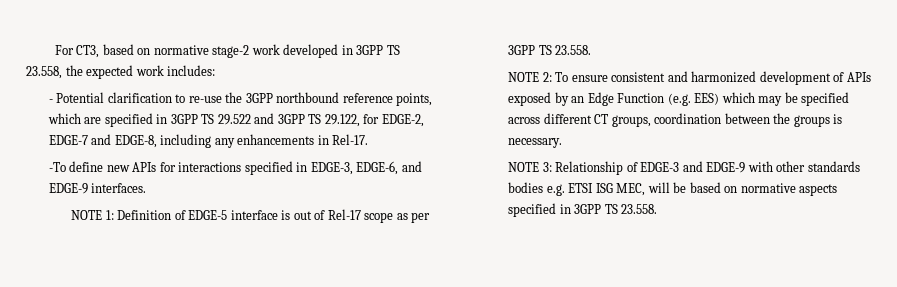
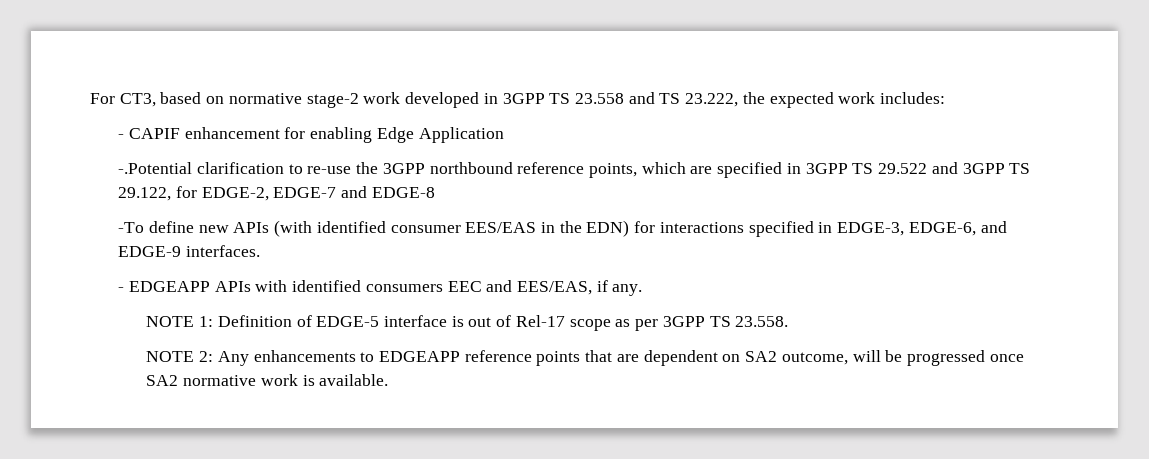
- For CT3, based on normative stage-2 work developed in 3GPP TS 23.558, the expected work includes:
+ For CT3, based on normative stage-2 work developed in 3GPP TS 23.558 and TS 23.222, the expected work includes:
- - Potential clarification to re-use the 3GPP northbound reference points, which are specified in 3GPP TS 29.522 and 3GPP TS 29.122, for EDGE-2, EDGE-7 and EDGE-8, including any enhancements in Rel-17.
- -To define new APIs for interactions specified in EDGE-3, EDGE-6, and EDGE-9 interfaces.
+ - CAPIF enhancement for enabling Edge Application
+ -.Potential clarification to re-use the 3GPP northbound reference points, which are specified in 3GPP TS 29.522 and 3GPP TS 29.122, for EDGE-2, EDGE-7 and EDGE-8
+ -To define new APIs (with identified consumer EES/EAS in the EDN) for interactions specified in EDGE-3, EDGE-6, and EDGE-9 interfaces.
+ - EDGEAPP APIs with identified consumers EEC and EES/EAS, if any.
- NOTE 2: To ensure consistent and harmonized development of APIs exposed by an Edge Function (e.g. EES) which may be specified across different CT groups, coordination between the groups is necessary.
- NOTE 3: Relationship of EDGE-3 and EDGE-9 with other standards bodies e.g. ETSI ISG MEC, will be based on normative aspects specified in 3GPP TS 23.558.
+ NOTE 2: Any enhancements to EDGEAPP reference points that are dependent on SA2 outcome, will be progressed once SA2 normative work is available.

